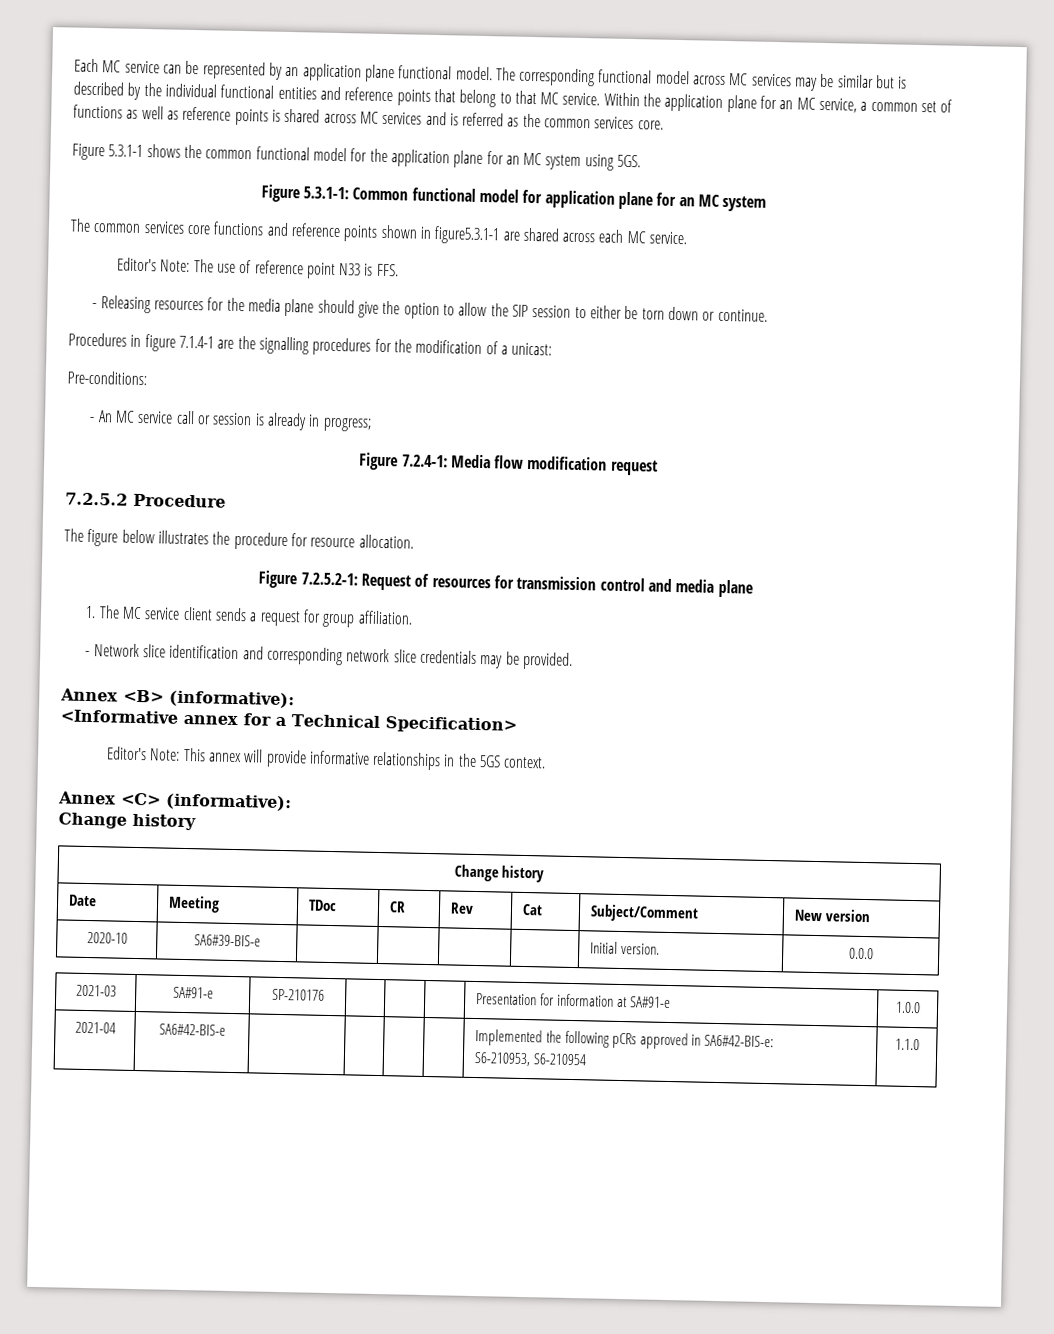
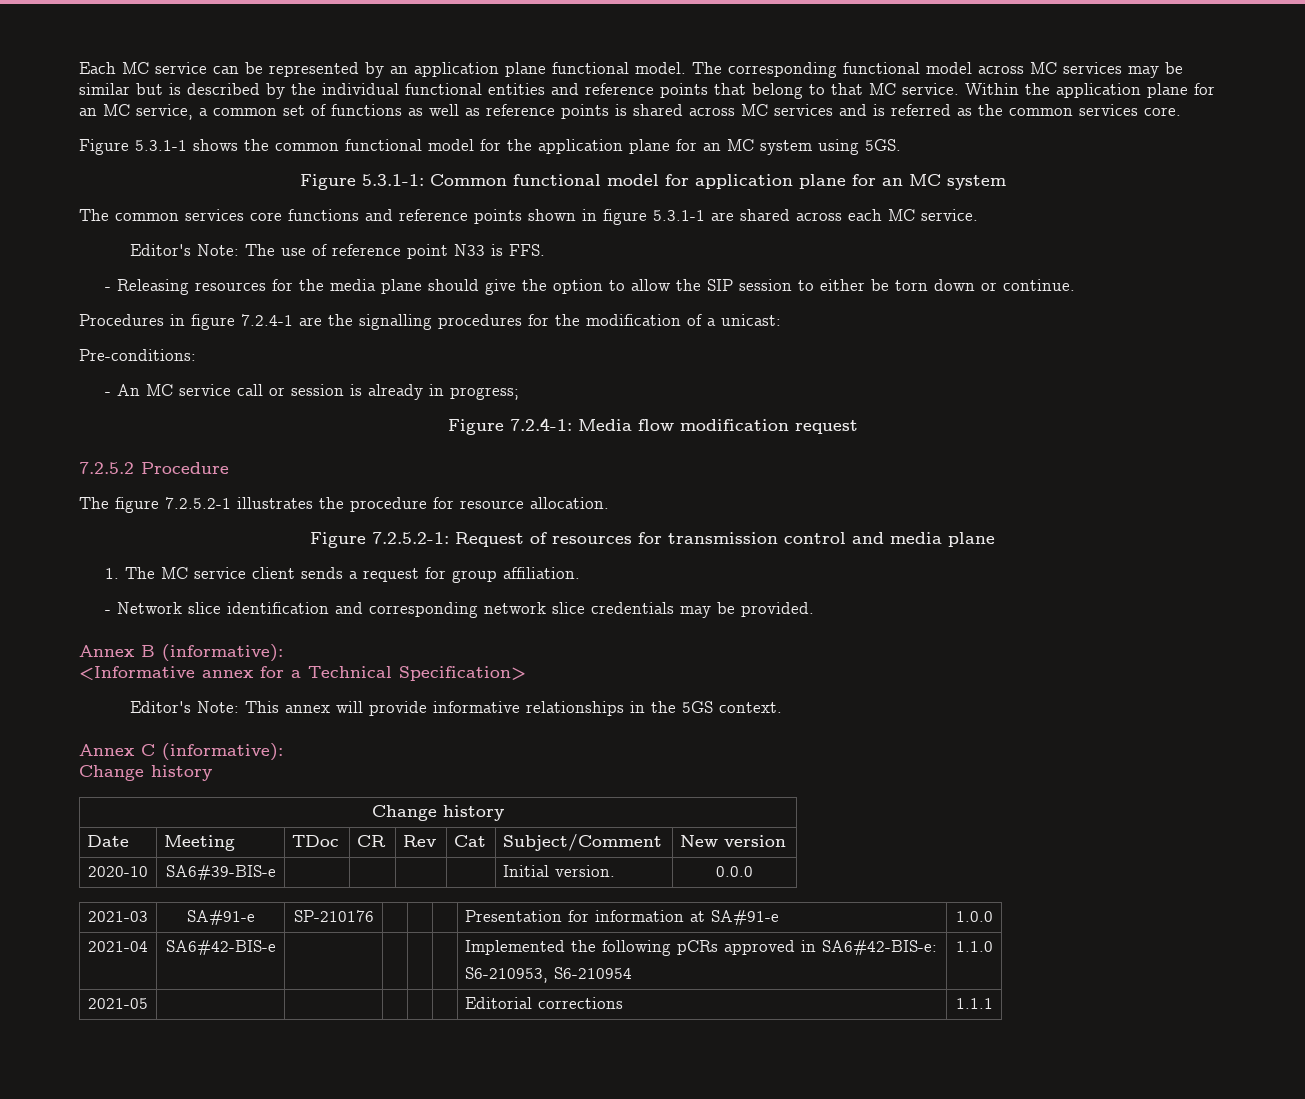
- The common services core functions and reference points shown in figure5.3.1-1 are shared across each MC service.
+ The common services core functions and reference points shown in figure 5.3.1-1 are shared across each MC service.
- Procedures in figure 7.1.4-1 are the signalling procedures for the modification of a unicast:
+ Procedures in figure 7.2.4-1 are the signalling procedures for the modification of a unicast:
- The figure below illustrates the procedure for resource allocation.
+ The figure 7.2.5.2-1 illustrates the procedure for resource allocation.
- Annex <B> (informative):
+ Annex B (informative):
- Annex <C> (informative):
+ Annex C (informative):
+ 2021-05 | | | | | | Editorial corrections | 1.1.1

